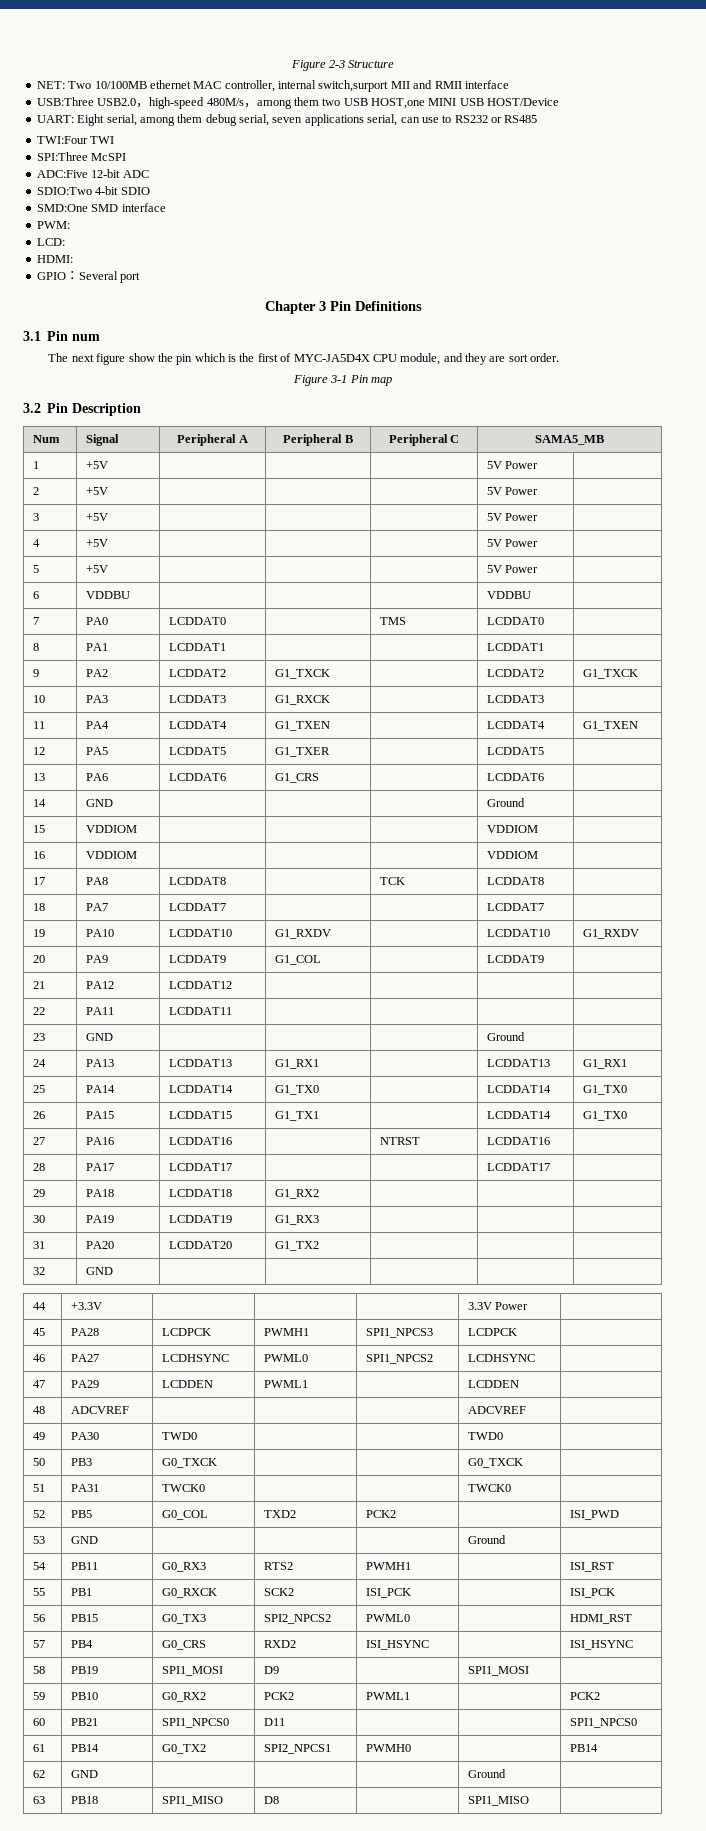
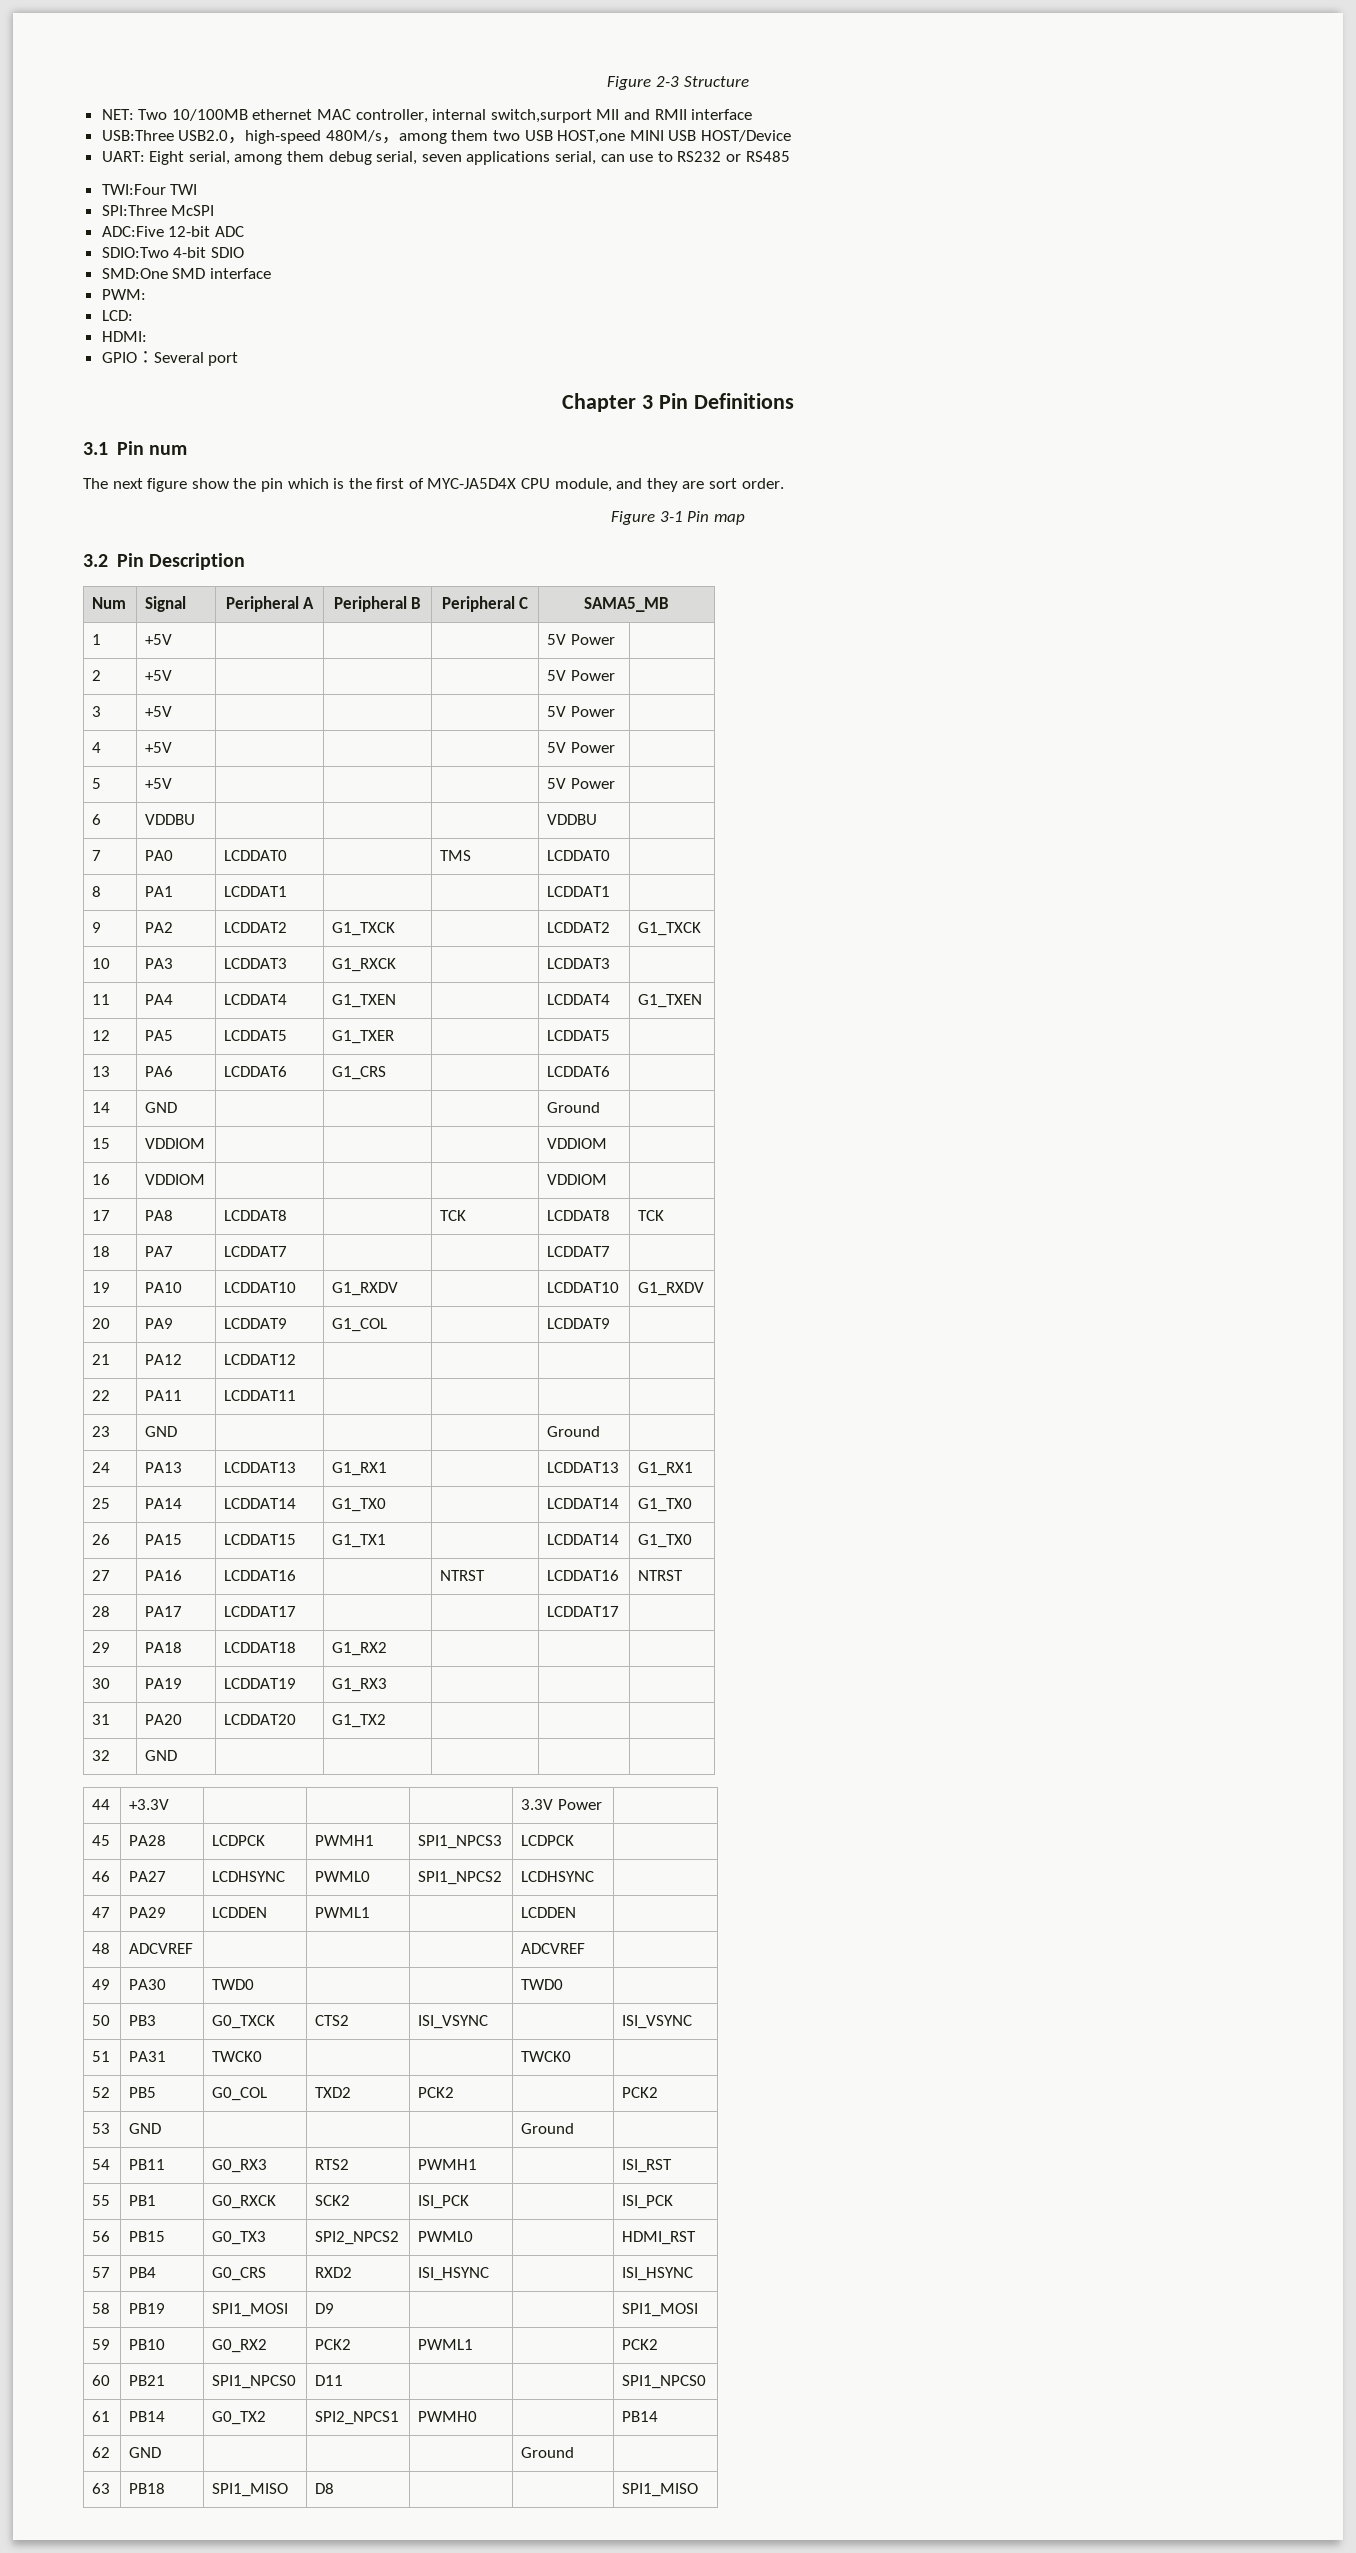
- 17 | PA8 | LCDDAT8 | | TCK | LCDDAT8 |
+ 17 | PA8 | LCDDAT8 | | TCK | LCDDAT8 | TCK
- 27 | PA16 | LCDDAT16 | | NTRST | LCDDAT16 |
+ 27 | PA16 | LCDDAT16 | | NTRST | LCDDAT16 | NTRST
- 50 | PB3 | G0_TXCK | | | G0_TXCK |
+ 50 | PB3 | G0_TXCK | CTS2 | ISI_VSYNC | | ISI_VSYNC
- 52 | PB5 | G0_COL | TXD2 | PCK2 | | ISI_PWD
+ 52 | PB5 | G0_COL | TXD2 | PCK2 | | PCK2
- 58 | PB19 | SPI1_MOSI | D9 | | SPI1_MOSI |
+ 58 | PB19 | SPI1_MOSI | D9 | | | SPI1_MOSI
- 63 | PB18 | SPI1_MISO | D8 | | SPI1_MISO |
+ 63 | PB18 | SPI1_MISO | D8 | | | SPI1_MISO

